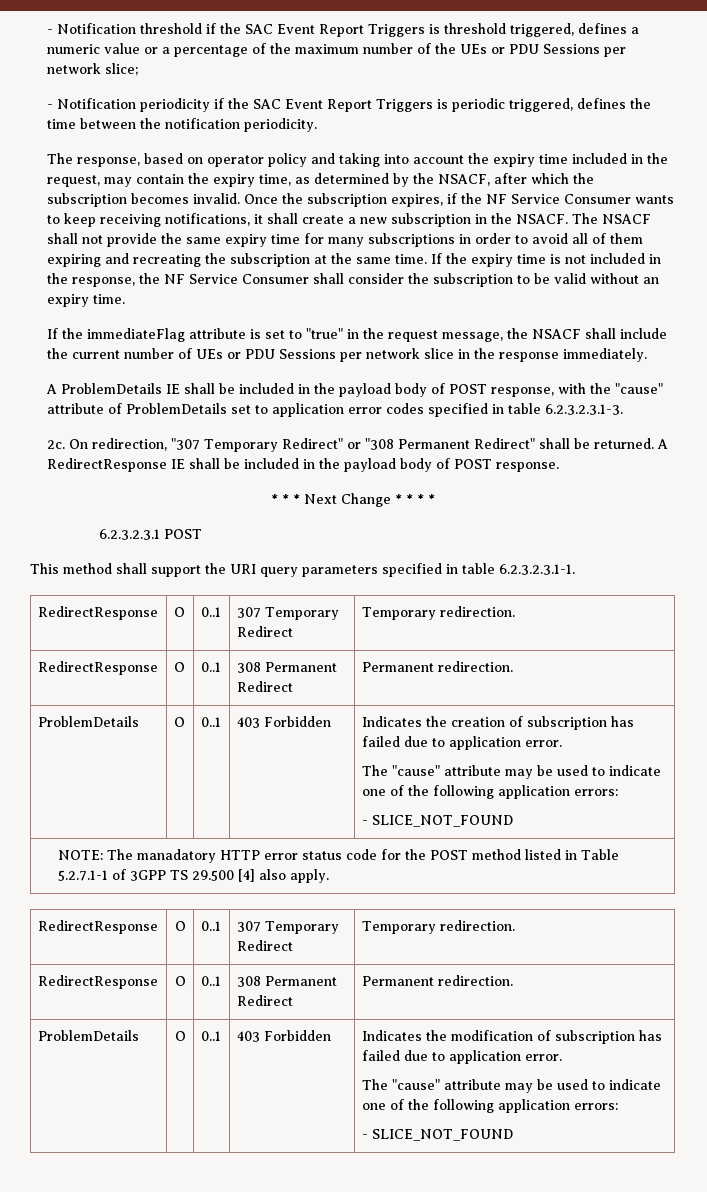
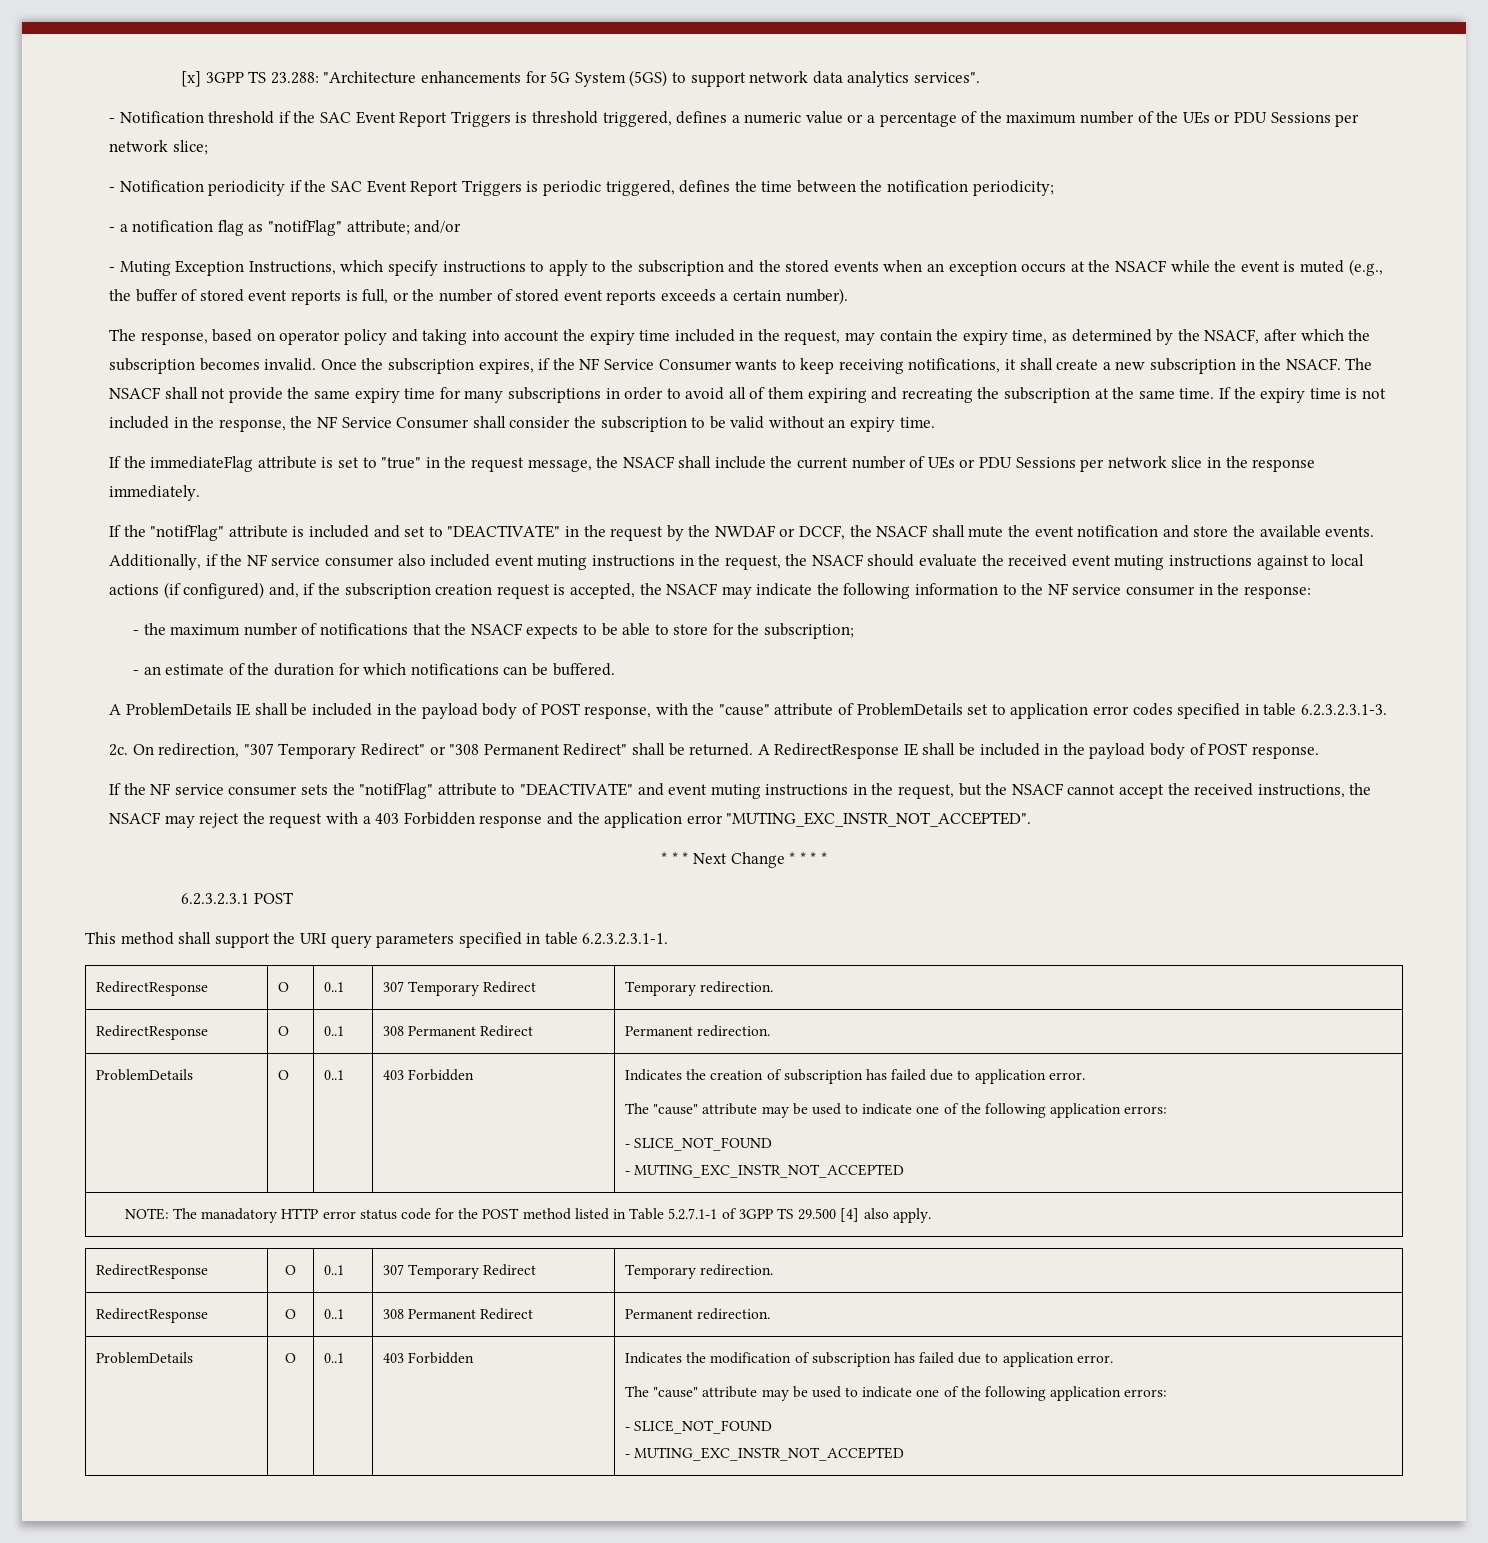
+ [x] 3GPP TS 23.288: "Architecture enhancements for 5G System (5GS) to support network data analytics services".
- - Notification periodicity if the SAC Event Report Triggers is periodic triggered, defines the time between the notification periodicity.
+ - Notification periodicity if the SAC Event Report Triggers is periodic triggered, defines the time between the notification periodicity;
+ - a notification flag as "notifFlag" attribute; and/or
+ - Muting Exception Instructions, which specify instructions to apply to the subscription and the stored events when an exception occurs at the NSACF while the event is muted (e.g., the buffer of stored event reports is full, or the number of stored event reports exceeds a certain number).
+ If the "notifFlag" attribute is included and set to "DEACTIVATE" in the request by the NWDAF or DCCF, the NSACF shall mute the event notification and store the available events. Additionally, if the NF service consumer also included event muting instructions in the request, the NSACF should evaluate the received event muting instructions against to local actions (if configured) and, if the subscription creation request is accepted, the NSACF may indicate the following information to the NF service consumer in the response:
+ - the maximum number of notifications that the NSACF expects to be able to store for the subscription;
+ - an estimate of the duration for which notifications can be buffered.
+ If the NF service consumer sets the "notifFlag" attribute to "DEACTIVATE" and event muting instructions in the request, but the NSACF cannot accept the received instructions, the NSACF may reject the request with a 403 Forbidden response and the application error "MUTING_EXC_INSTR_NOT_ACCEPTED".
  ProblemDetails | O | 0..1 | 403 Forbidden | Indicates the creation of subscription has failed due to application error.
  The "cause" attribute may be used to indicate one of the following application errors:
  - SLICE_NOT_FOUND
+ - MUTING_EXC_INSTR_NOT_ACCEPTED
  ProblemDetails | O | 0..1 | 403 Forbidden | Indicates the modification of subscription has failed due to application error.
  The "cause" attribute may be used to indicate one of the following application errors:
  - SLICE_NOT_FOUND
+ - MUTING_EXC_INSTR_NOT_ACCEPTED

